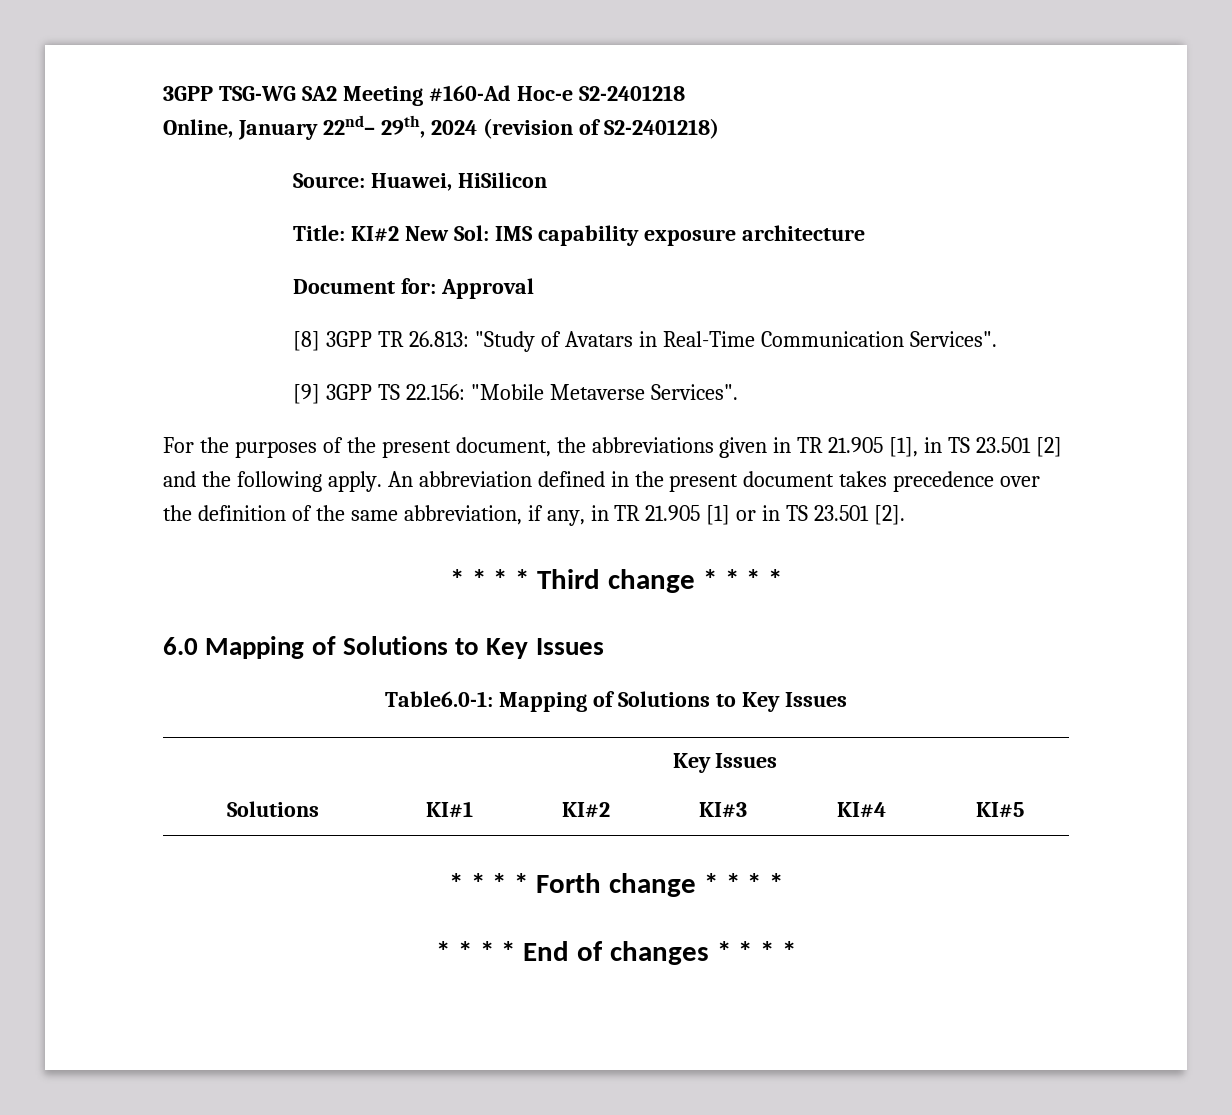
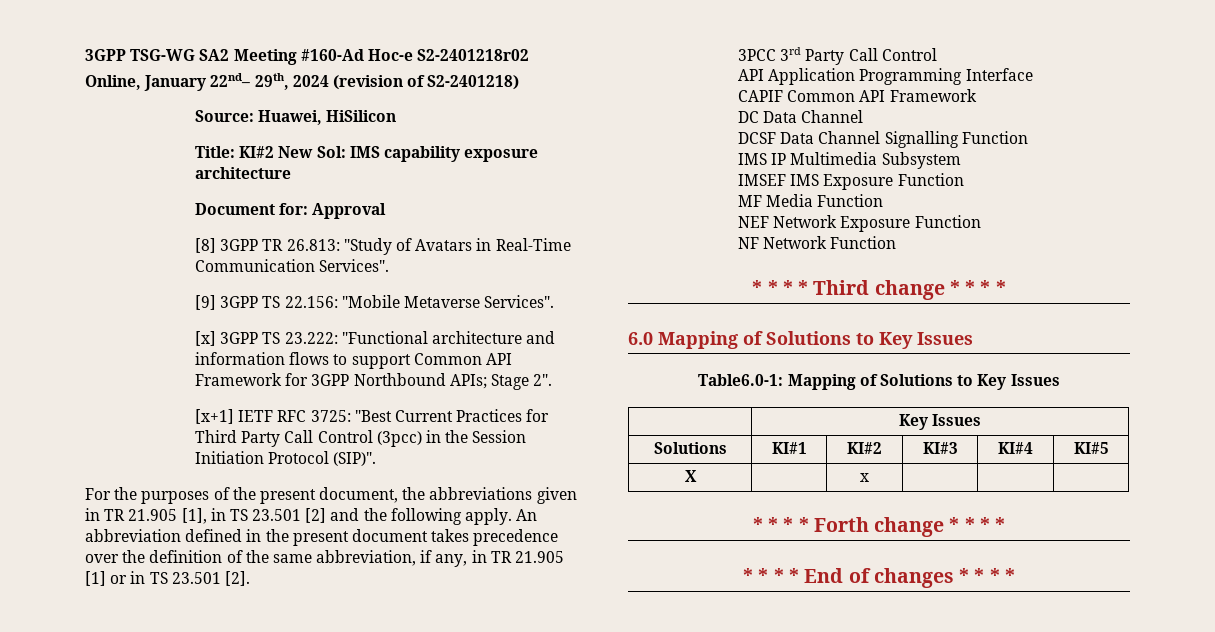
- 3GPP TSG-WG SA2 Meeting #160-Ad Hoc-e S2-2401218
+ 3GPP TSG-WG SA2 Meeting #160-Ad Hoc-e S2-2401218r02
+ [x] 3GPP TS 23.222: "Functional architecture and information flows to support Common API Framework for 3GPP Northbound APIs; Stage 2".
+ [x+1] IETF RFC 3725: "Best Current Practices for Third Party Call Control (3pcc) in the Session Initiation Protocol (SIP)".
+ 3PCC 3rd Party Call Control
+ API Application Programming Interface
+ CAPIF Common API Framework
+ DC Data Channel
+ DCSF Data Channel Signalling Function
+ IMS IP Multimedia Subsystem
+ IMSEF IMS Exposure Function
+ MF Media Function
+ NEF Network Exposure Function
+ NF Network Function
+ X | | x | | |

